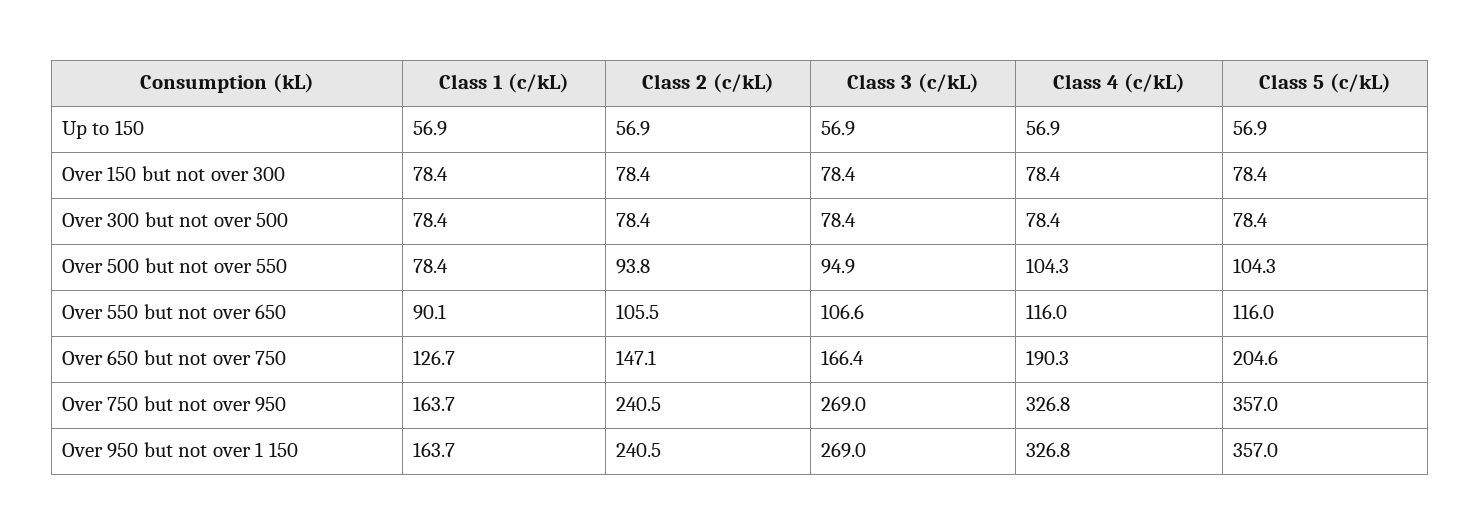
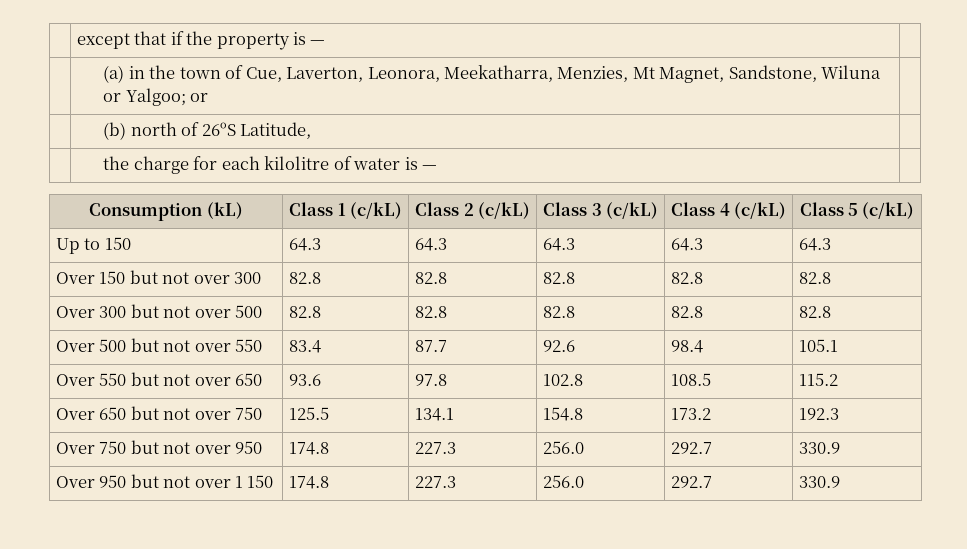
+ | except that if the property is — |
+ | (a) in the town of Cue, Laverton, Leonora, Meekatharra, Menzies, Mt Magnet, Sandstone, Wiluna or Yalgoo; or |
+ | (b) north of 26ºS Latitude, |
+ | the charge for each kilolitre of water is — |
- Up to 150 | 56.9 | 56.9 | 56.9 | 56.9 | 56.9
+ Up to 150 | 64.3 | 64.3 | 64.3 | 64.3 | 64.3
- Over 150 but not over 300 | 78.4 | 78.4 | 78.4 | 78.4 | 78.4
+ Over 150 but not over 300 | 82.8 | 82.8 | 82.8 | 82.8 | 82.8
- Over 300 but not over 500 | 78.4 | 78.4 | 78.4 | 78.4 | 78.4
+ Over 300 but not over 500 | 82.8 | 82.8 | 82.8 | 82.8 | 82.8
- Over 500 but not over 550 | 78.4 | 93.8 | 94.9 | 104.3 | 104.3
+ Over 500 but not over 550 | 83.4 | 87.7 | 92.6 | 98.4 | 105.1
- Over 550 but not over 650 | 90.1 | 105.5 | 106.6 | 116.0 | 116.0
+ Over 550 but not over 650 | 93.6 | 97.8 | 102.8 | 108.5 | 115.2
- Over 650 but not over 750 | 126.7 | 147.1 | 166.4 | 190.3 | 204.6
+ Over 650 but not over 750 | 125.5 | 134.1 | 154.8 | 173.2 | 192.3
- Over 750 but not over 950 | 163.7 | 240.5 | 269.0 | 326.8 | 357.0
+ Over 750 but not over 950 | 174.8 | 227.3 | 256.0 | 292.7 | 330.9
- Over 950 but not over 1 150 | 163.7 | 240.5 | 269.0 | 326.8 | 357.0
+ Over 950 but not over 1 150 | 174.8 | 227.3 | 256.0 | 292.7 | 330.9

